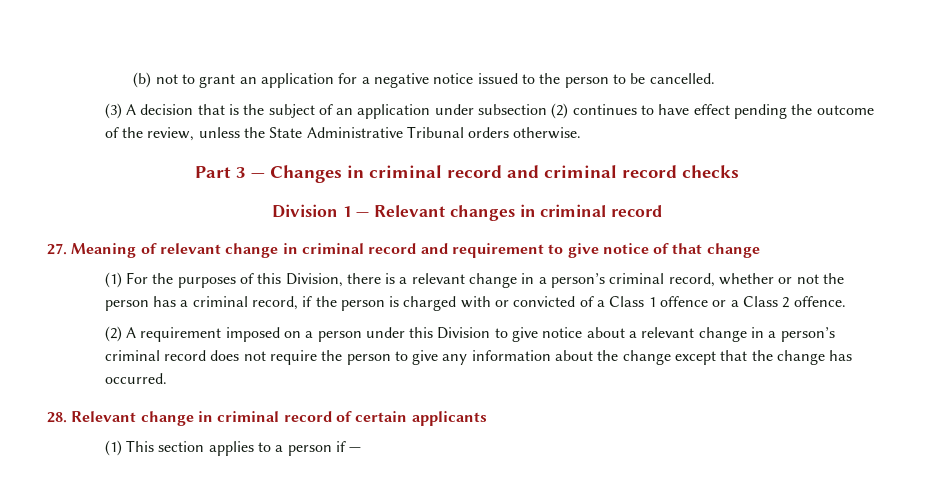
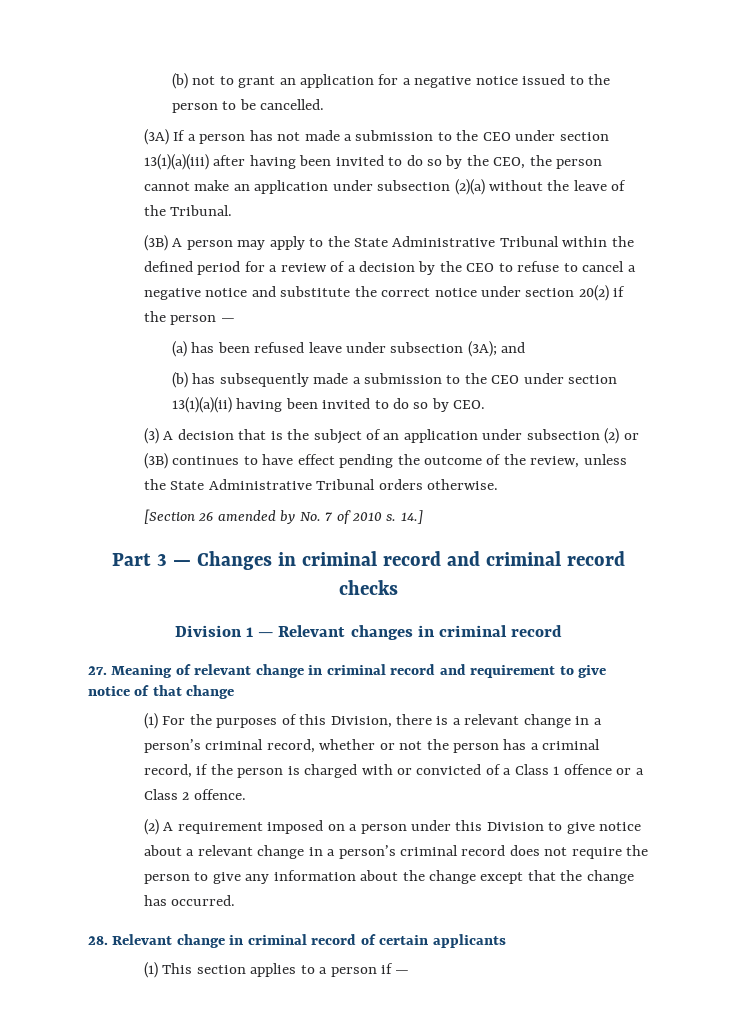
+ (3A) If a person has not made a submission to the CEO under section 13(1)(a)(iii) after having been invited to do so by the CEO, the person cannot make an application under subsection (2)(a) without the leave of the Tribunal.
+ (3B) A person may apply to the State Administrative Tribunal within the defined period for a review of a decision by the CEO to refuse to cancel a negative notice and substitute the correct notice under section 20(2) if the person —
+ (a) has been refused leave under subsection (3A); and
+ (b) has subsequently made a submission to the CEO under section 13(1)(a)(ii) having been invited to do so by CEO.
- (3) A decision that is the subject of an application under subsection (2) continues to have effect pending the outcome of the review, unless the State Administrative Tribunal orders otherwise.
+ (3) A decision that is the subject of an application under subsection (2) or (3B) continues to have effect pending the outcome of the review, unless the State Administrative Tribunal orders otherwise.
+ [Section 26 amended by No. 7 of 2010 s. 14.]

